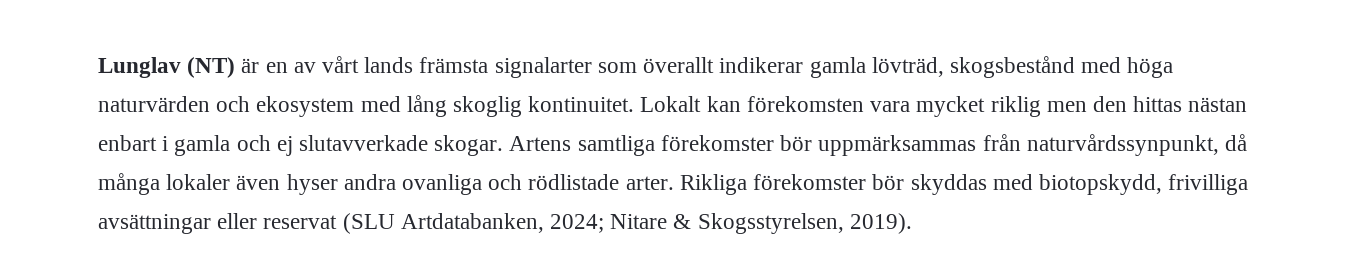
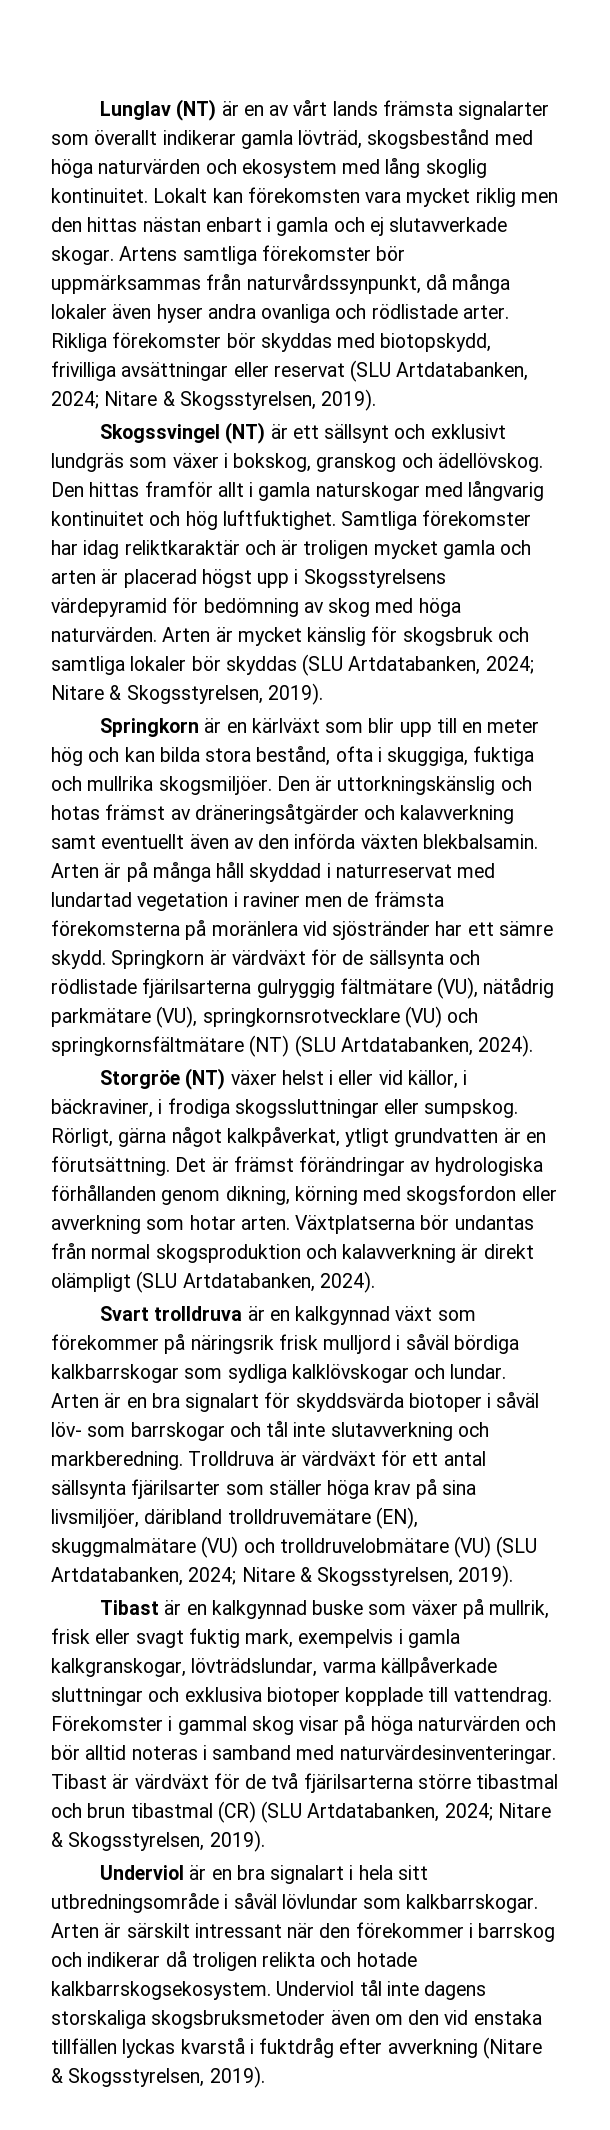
+ Skogssvingel (NT) är ett sällsynt och exklusivt lundgräs som växer i bokskog, granskog och ädellövskog. Den hittas framför allt i gamla naturskogar med långvarig kontinuitet och hög luftfuktighet. Samtliga förekomster har idag reliktkaraktär och är troligen mycket gamla och arten är placerad högst upp i Skogsstyrelsens värdepyramid för bedömning av skog med höga naturvärden. Arten är mycket känslig för skogsbruk och samtliga lokaler bör skyddas (SLU Artdatabanken, 2024; Nitare & Skogsstyrelsen, 2019).
+ Springkorn är en kärlväxt som blir upp till en meter hög och kan bilda stora bestånd, ofta i skuggiga, fuktiga och mullrika skogsmiljöer. Den är uttorkningskänslig och hotas främst av dräneringsåtgärder och kalavverkning samt eventuellt även av den införda växten blekbalsamin. Arten är på många håll skyddad i naturreservat med lundartad vegetation i raviner men de främsta förekomsterna på moränlera vid sjöstränder har ett sämre skydd. Springkorn är värdväxt för de sällsynta och rödlistade fjärilsarterna gulryggig fältmätare (VU), nätådrig parkmätare (VU), springkornsrotvecklare (VU) och springkornsfältmätare (NT) (SLU Artdatabanken, 2024).
+ Storgröe (NT) växer helst i eller vid källor, i bäckraviner, i frodiga skogssluttningar eller sumpskog. Rörligt, gärna något kalkpåverkat, ytligt grundvatten är en förutsättning. Det är främst förändringar av hydrologiska förhållanden genom dikning, körning med skogsfordon eller avverkning som hotar arten. Växtplatserna bör undantas från normal skogsproduktion och kalavverkning är direkt olämpligt (SLU Artdatabanken, 2024).
+ Svart trolldruva är en kalkgynnad växt som förekommer på näringsrik frisk mulljord i såväl bördiga kalkbarrskogar som sydliga kalklövskogar och lundar. Arten är en bra signalart för skyddsvärda biotoper i såväl löv- som barrskogar och tål inte slutavverkning och markberedning. Trolldruva är värdväxt för ett antal sällsynta fjärilsarter som ställer höga krav på sina livsmiljöer, däribland trolldruvemätare (EN), skuggmalmätare (VU) och trolldruvelobmätare (VU) (SLU Artdatabanken, 2024; Nitare & Skogsstyrelsen, 2019).
+ Tibast är en kalkgynnad buske som växer på mullrik, frisk eller svagt fuktig mark, exempelvis i gamla kalkgranskogar, lövträdslundar, varma källpåverkade sluttningar och exklusiva biotoper kopplade till vattendrag. Förekomster i gammal skog visar på höga naturvärden och bör alltid noteras i samband med naturvärdesinventeringar. Tibast är värdväxt för de två fjärilsarterna större tibastmal och brun tibastmal (CR) (SLU Artdatabanken, 2024; Nitare & Skogsstyrelsen, 2019).
+ Underviol är en bra signalart i hela sitt utbredningsområde i såväl lövlundar som kalkbarrskogar. Arten är särskilt intressant när den förekommer i barrskog och indikerar då troligen relikta och hotade kalkbarrskogsekosystem. Underviol tål inte dagens storskaliga skogsbruksmetoder även om den vid enstaka tillfällen lyckas kvarstå i fuktdråg efter avverkning (Nitare & Skogsstyrelsen, 2019).

